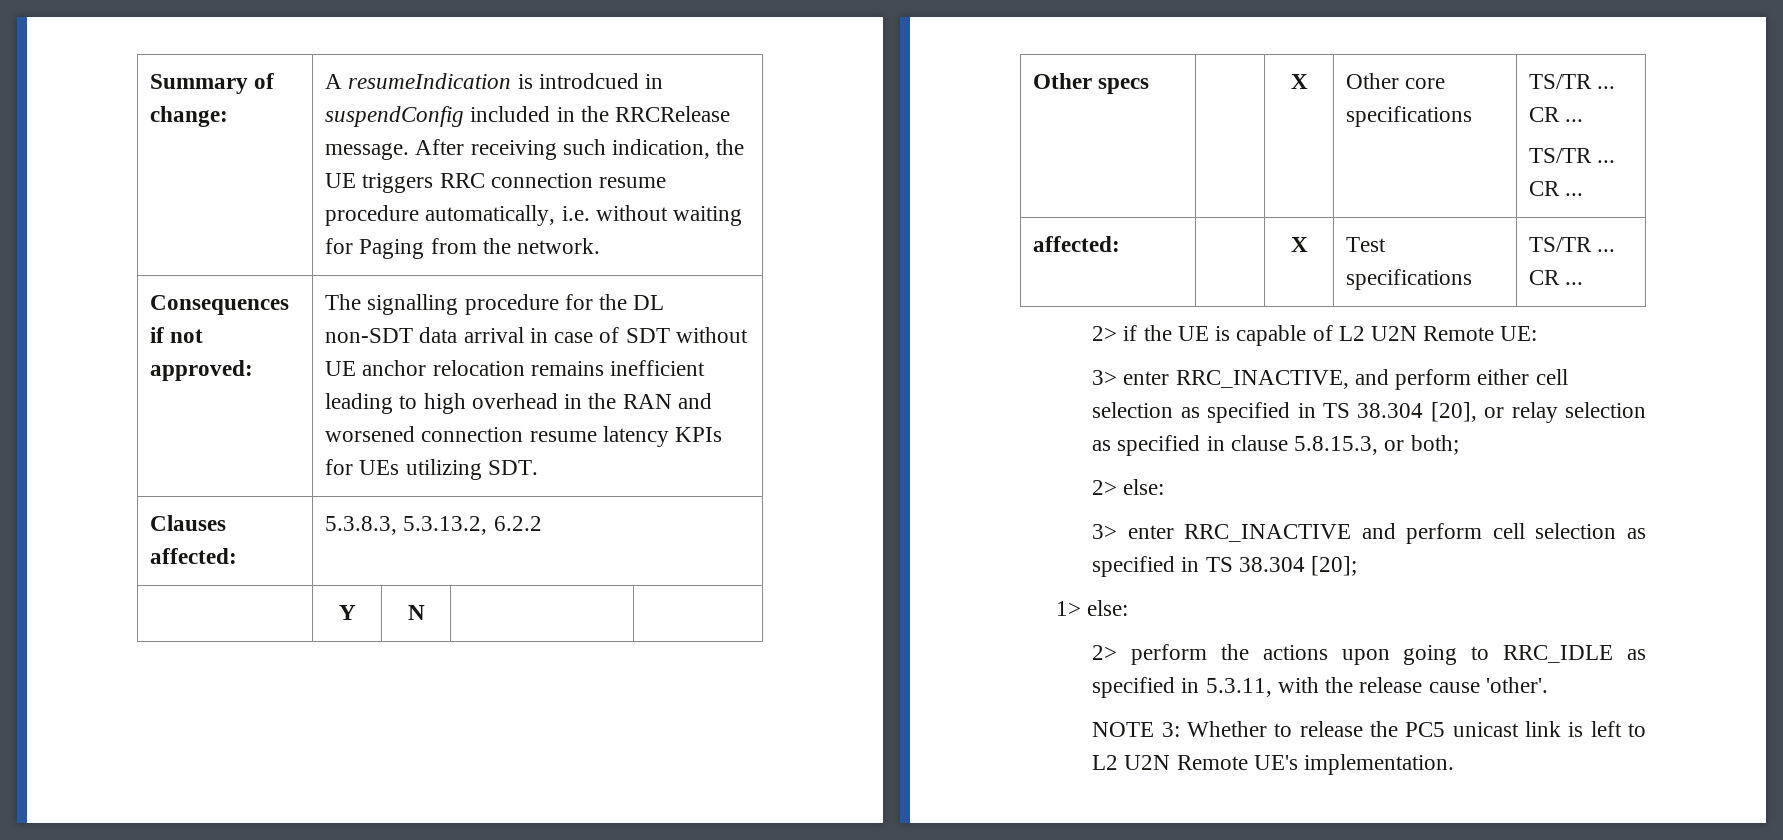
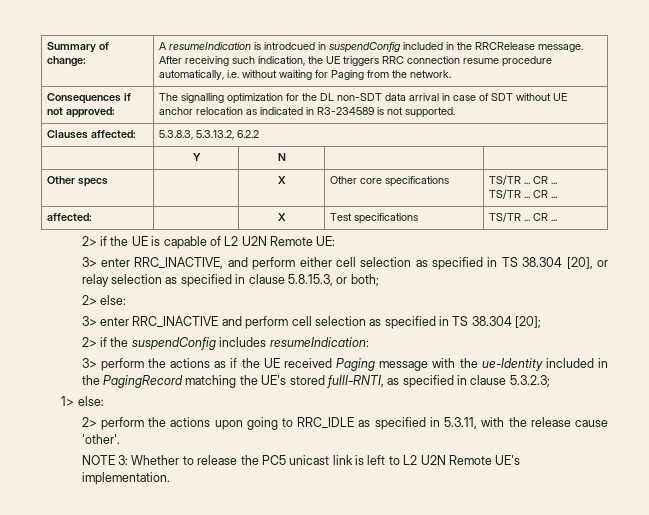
- Consequences if not approved: | The signalling procedure for the DL non-SDT data arrival in case of SDT without UE anchor relocation remains inefficient leading to high overhead in the RAN and worsened connection resume latency KPIs for UEs utilizing SDT.
+ Consequences if not approved: | The signalling optimization for the DL non-SDT data arrival in case of SDT without UE anchor relocation as indicated in R3-234589 is not supported.
+ 2> if the suspendConfig includes resumeIndication:
+ 3> perform the actions as if the UE received Paging message with the ue-Identity included in the PagingRecord matching the UE's stored fullI-RNTI, as specified in clause 5.3.2.3;

